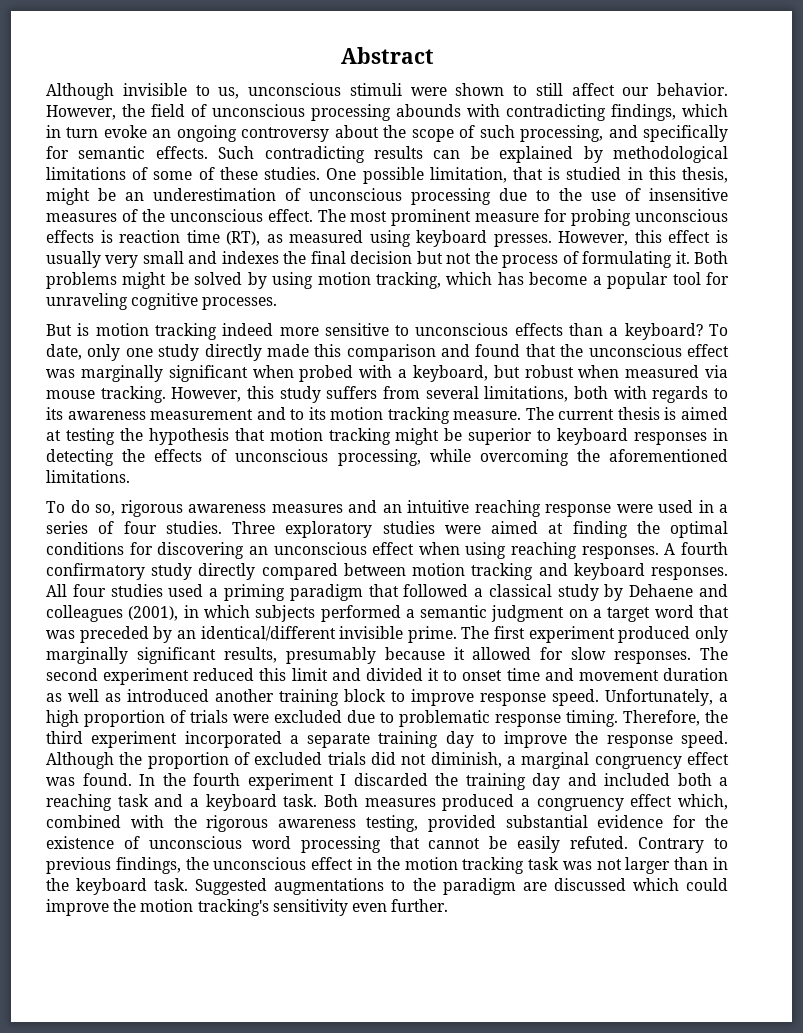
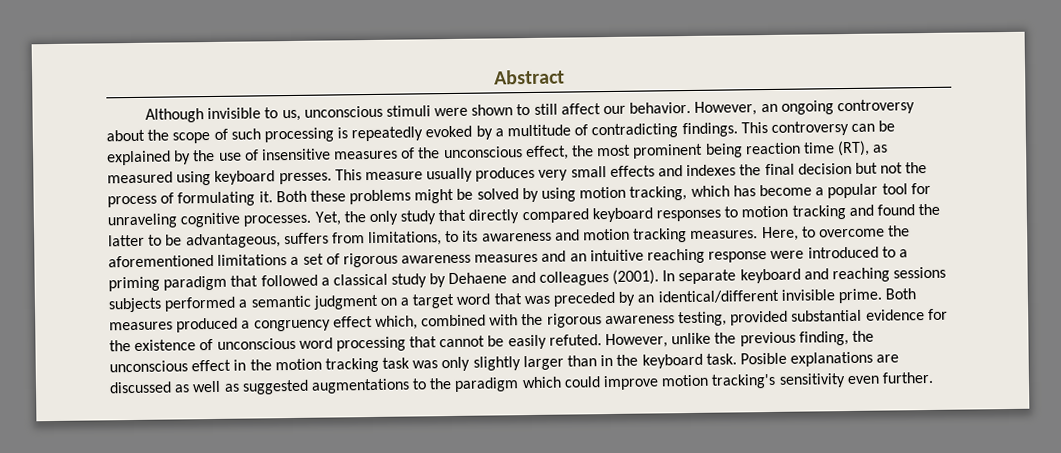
- However, the field of unconscious processing abounds with contradicting findings, which in turn evoke an ongoing controversy about the scope of such processing, and specifically for semantic effects. Such contradicting results can be explained by methodological limitations of some of these studies. One possible limitation, that is studied in this thesis, might be an underestimation of unconscious processing due to the use of insensitive measures of the unconscious effect. The most prominent measure for probing unconscious effects is reaction time (RT), as measured using keyboard presses.
+ However, an ongoing controversy about the scope of such processing is repeatedly evoked by a multitude of contradicting findings. This controversy can be explained by the use of insensitive measures of the unconscious effect, the most prominent being reaction time (RT), as measured using keyboard presses.
- However, this effect is usually very small and indexes the final decision but not the process of formulating it.
+ This measure usually produces very small effects and indexes the final decision but not the process of formulating it.
- Both problems might be solved by using motion tracking, which has become a popular tool for unraveling cognitive processes.
- But is motion tracking indeed more sensitive to unconscious effects than a keyboard? To date, only one study directly made this comparison and found that the unconscious effect was marginally significant when probed with a keyboard, but robust when measured via mouse tracking. However, this study suffers from several limitations, both with regards to its awareness measurement and to its motion tracking measure. The current thesis is aimed at testing the hypothesis that motion tracking might be superior to keyboard responses in detecting the effects of unconscious processing, while overcoming the aforementioned limitations.
- To do so, rigorous awareness measures and an intuitive reaching response were used in a series of four studies. Three exploratory studies were aimed at finding the optimal conditions for discovering an unconscious effect when using reaching responses. A fourth confirmatory study directly compared between motion tracking and keyboard responses. All four studies used a priming paradigm that followed a classical study by Dehaene and colleagues (2001), in which subjects performed a semantic judgment on a target word that was preceded by an identical/different invisible prime.
+ Both these problems might be solved by using motion tracking, which has become a popular tool for unraveling cognitive processes. Yet, the only study that directly compared keyboard responses to motion tracking and found the latter to be advantageous, suffers from limitations, to its awareness and motion tracking measures. Here, to overcome the aforementioned limitations a set of rigorous awareness measures and an intuitive reaching response were introduced to a priming paradigm that followed a classical study by Dehaene and colleagues (2001). In separate keyboard and reaching sessions subjects performed a semantic judgment on a target word that was preceded by an identical/different invisible prime.
- The first experiment produced only marginally significant results, presumably because it allowed for slow responses. The second experiment reduced this limit and divided it to onset time and movement duration as well as introduced another training block to improve response speed. Unfortunately, a high proportion of trials were excluded due to problematic response timing. Therefore, the third experiment incorporated a separate training day to improve the response speed. Although the proportion of excluded trials did not diminish, a marginal congruency effect was found. In the fourth experiment I discarded the training day and included both a reaching task and a keyboard task.
- Contrary to previous findings, the unconscious effect in the motion tracking task was not larger than in the keyboard task.
+ However, unlike the previous finding, the unconscious effect in the motion tracking task was only slightly larger than in the keyboard task.
- Suggested augmentations to the paradigm are discussed which could improve the motion tracking's sensitivity even further.
+ Posible explanations are discussed as well as suggested augmentations to the paradigm which could improve motion tracking's sensitivity even further.

